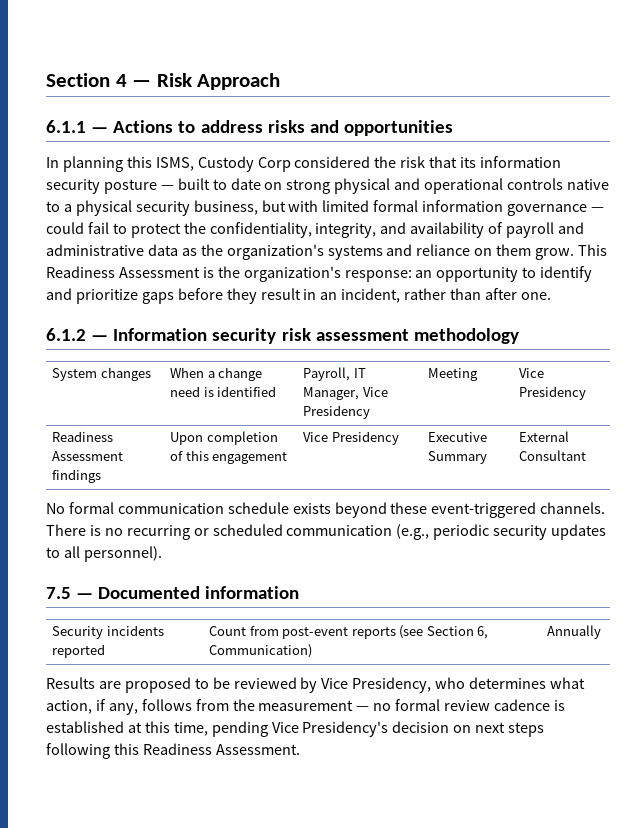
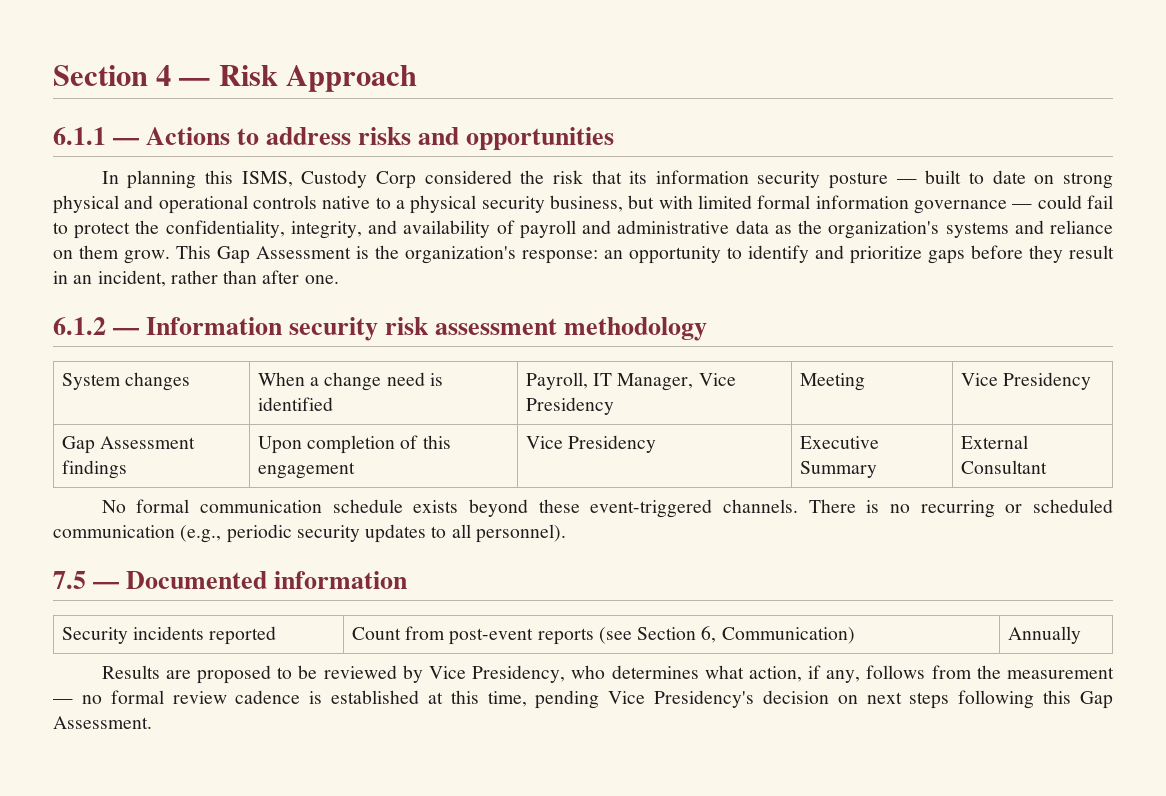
- This Readiness Assessment is the organization's response: an opportunity to identify and prioritize gaps before they result in an incident, rather than after one.
+ This Gap Assessment is the organization's response: an opportunity to identify and prioritize gaps before they result in an incident, rather than after one.
- Readiness Assessment findings | Upon completion of this engagement | Vice Presidency | Executive Summary | External Consultant
+ Gap Assessment findings | Upon completion of this engagement | Vice Presidency | Executive Summary | External Consultant
- Results are proposed to be reviewed by Vice Presidency, who determines what action, if any, follows from the measurement — no formal review cadence is established at this time, pending Vice Presidency's decision on next steps following this Readiness Assessment.
+ Results are proposed to be reviewed by Vice Presidency, who determines what action, if any, follows from the measurement — no formal review cadence is established at this time, pending Vice Presidency's decision on next steps following this Gap Assessment.

